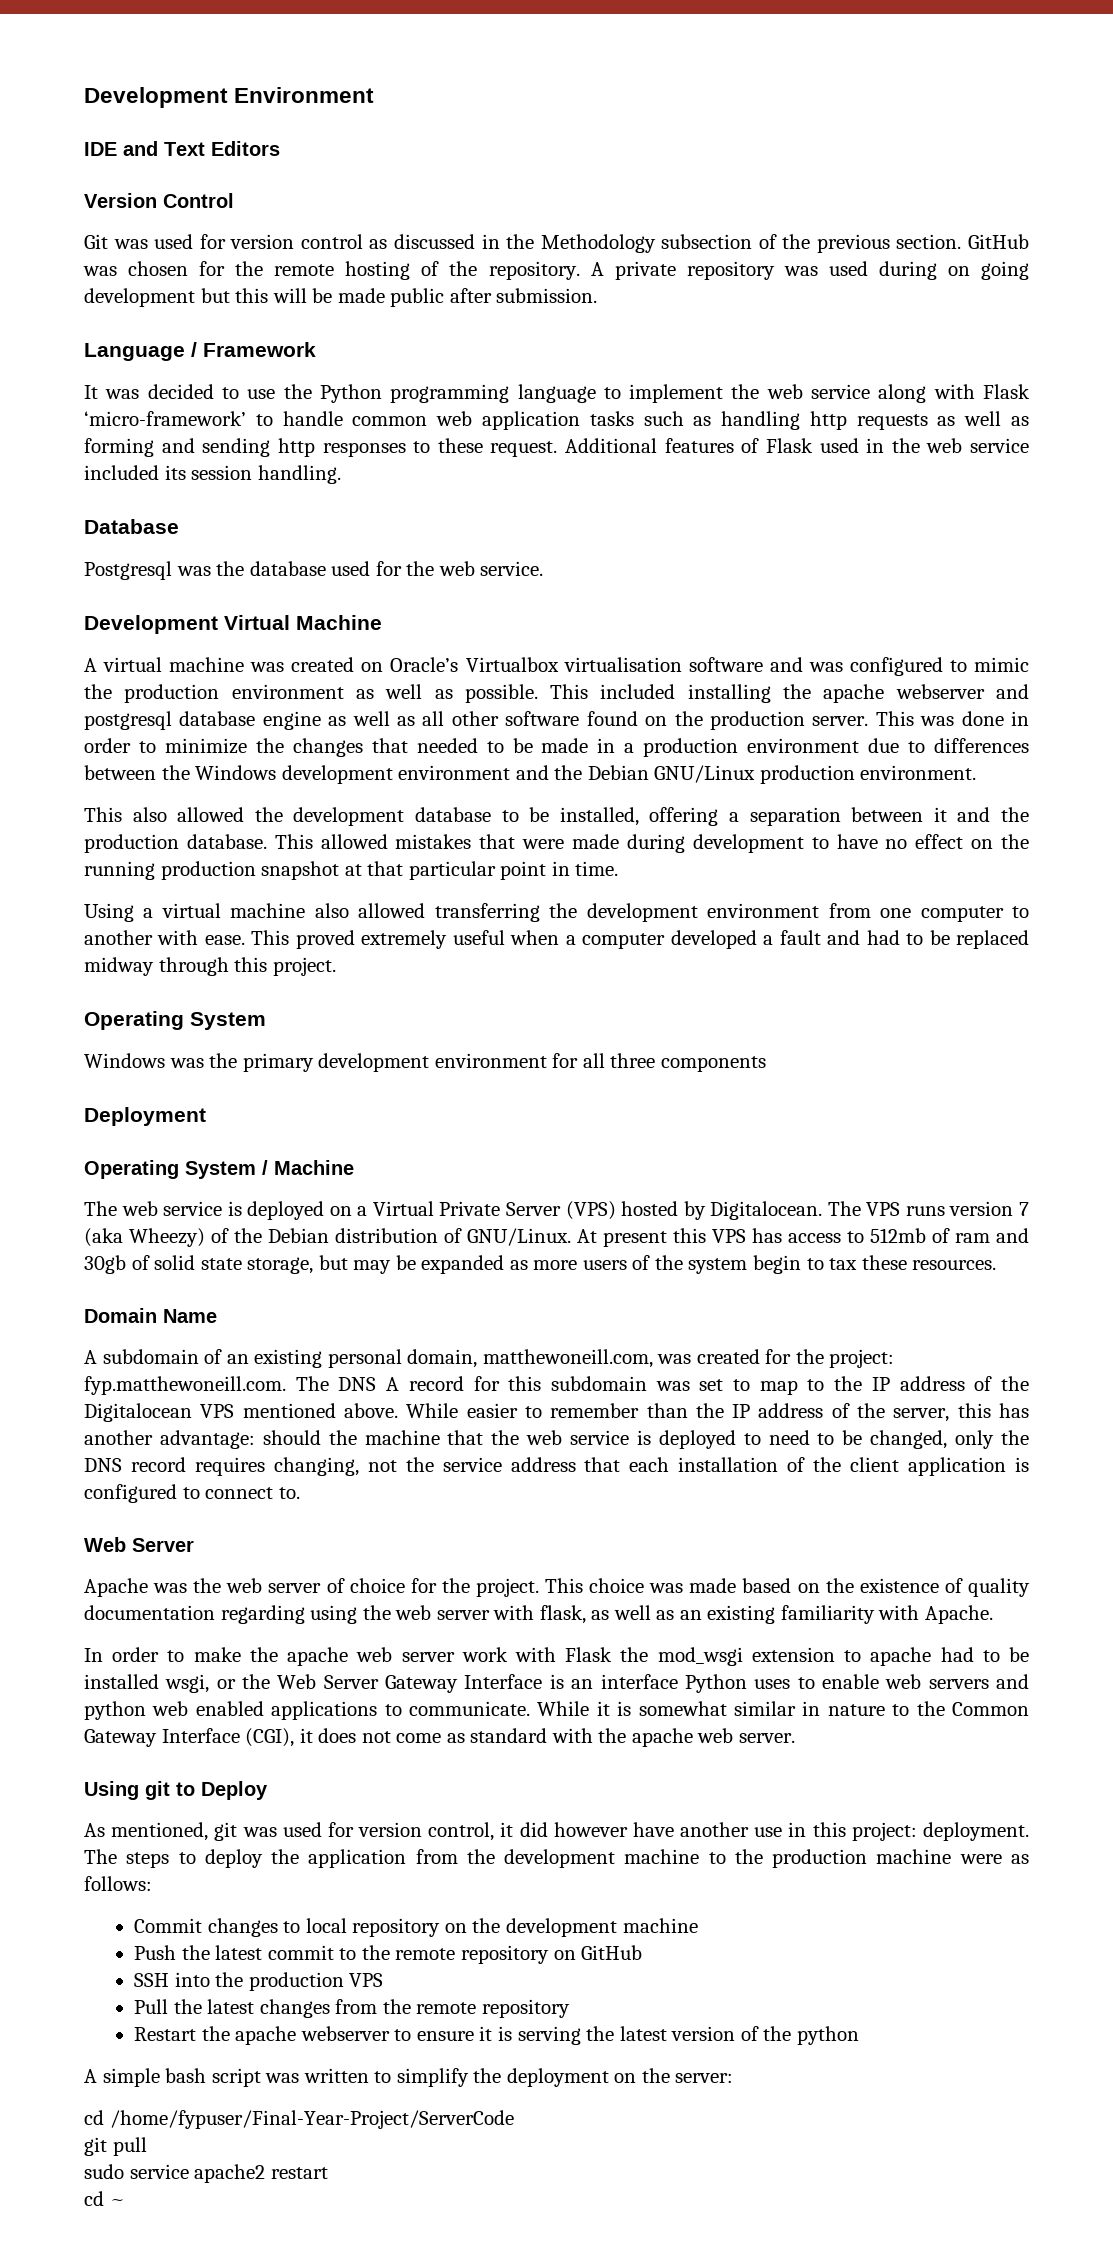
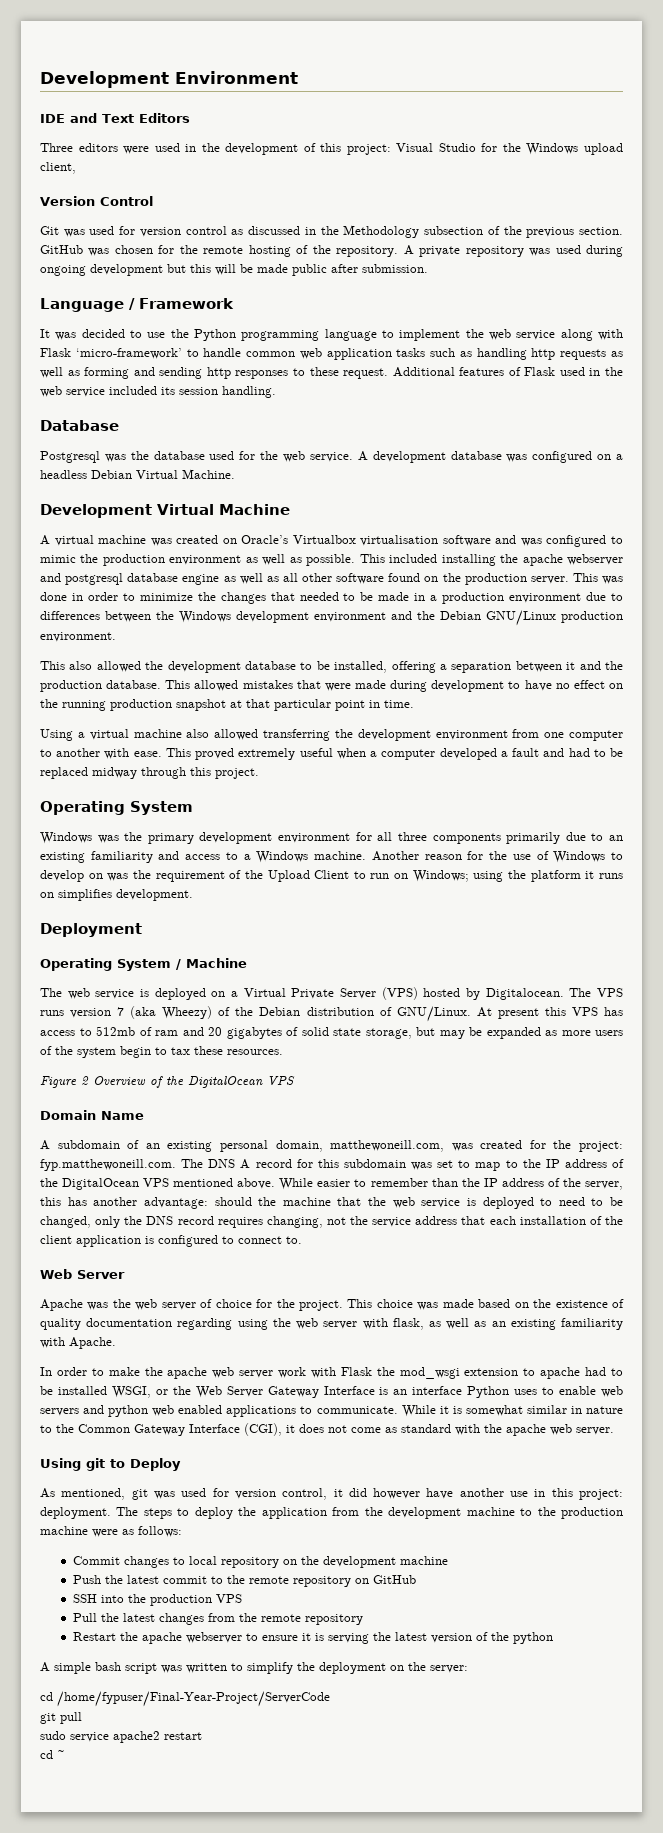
+ Three editors were used in the development of this project: Visual Studio for the Windows upload client,
- A private repository was used during on going development but this will be made public after submission.
+ A private repository was used during ongoing development but this will be made public after submission.
+ A development database was configured on a headless Debian Virtual Machine.
- Windows was the primary development environment for all three components
+ Windows was the primary development environment for all three components primarily due to an existing familiarity and access to a Windows machine. Another reason for the use of Windows to develop on was the requirement of the Upload Client to run on Windows; using the platform it runs on simplifies development.
- At present this VPS has access to 512mb of ram and 30gb of solid state storage, but may be expanded as more users of the system begin to tax these resources.
+ At present this VPS has access to 512mb of ram and 20 gigabytes of solid state storage, but may be expanded as more users of the system begin to tax these resources.
+ Figure 2 Overview of the DigitalOcean VPS
- A subdomain of an existing personal domain, matthewoneill.com, was created for the project: fyp.matthewoneill.com. The DNS A record for this subdomain was set to map to the IP address of the Digitalocean VPS mentioned above.
+ A subdomain of an existing personal domain, matthewoneill.com, was created for the project: fyp.matthewoneill.com. The DNS A record for this subdomain was set to map to the IP address of the DigitalOcean VPS mentioned above.
- In order to make the apache web server work with Flask the mod_wsgi extension to apache had to be installed wsgi, or the Web Server Gateway Interface is an interface Python uses to enable web servers and python web enabled applications to communicate.
+ In order to make the apache web server work with Flask the mod_wsgi extension to apache had to be installed WSGI, or the Web Server Gateway Interface is an interface Python uses to enable web servers and python web enabled applications to communicate.

